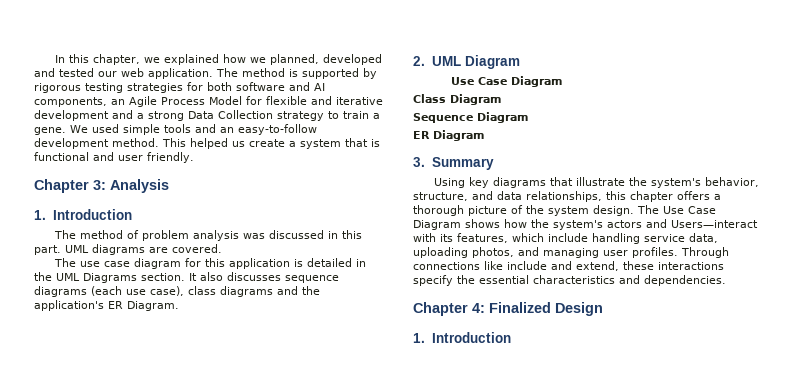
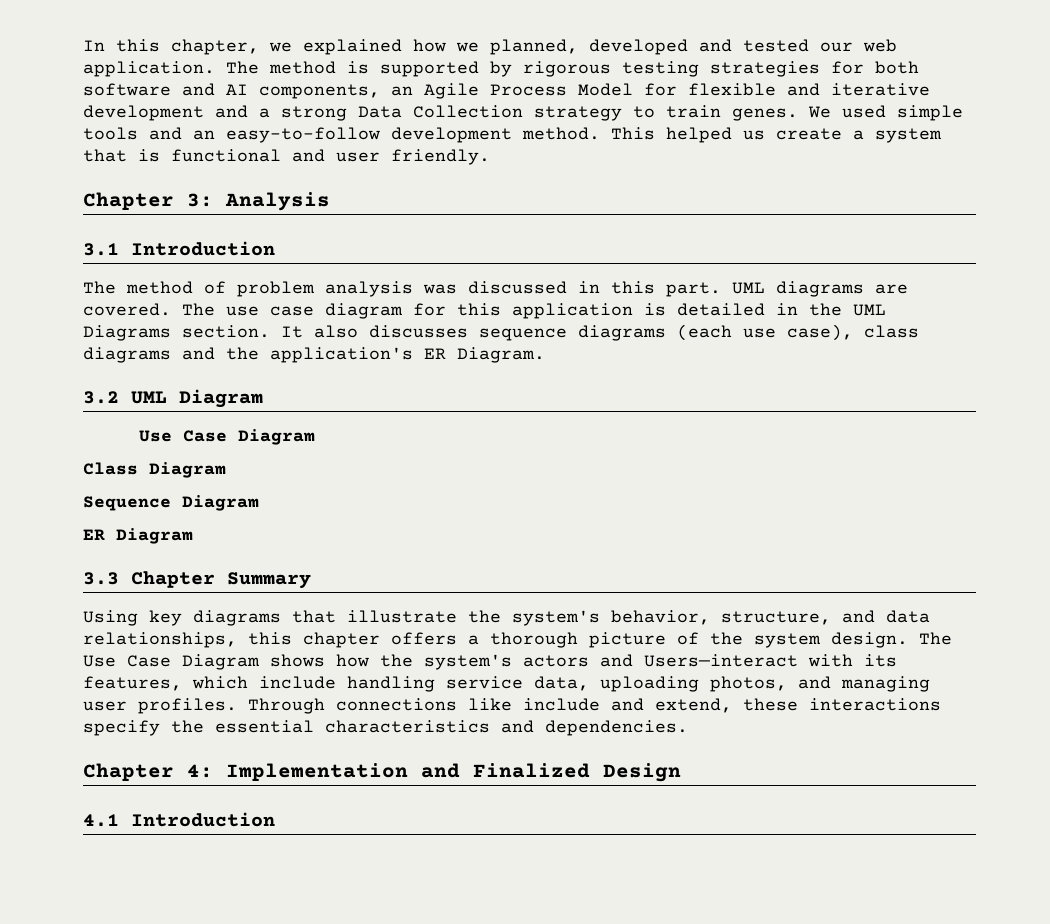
- The method is supported by rigorous testing strategies for both software and AI components, an Agile Process Model for flexible and iterative development and a strong Data Collection strategy to train a gene.
+ The method is supported by rigorous testing strategies for both software and AI components, an Agile Process Model for flexible and iterative development and a strong Data Collection strategy to train genes.
  Chapter 3: Analysis
- 1. Introduction
+ 3.1 Introduction
- UML diagrams are covered.
- The use case diagram for this application is detailed in the UML Diagrams section.
+ UML diagrams are covered. The use case diagram for this application is detailed in the UML Diagrams section.
- 2. UML Diagram
+ 3.2 UML Diagram
- 3. Summary
+ 3.3 Chapter Summary
- Chapter 4: Finalized Design
- 1. Introduction
+ Chapter 4: Implementation and Finalized Design
+ 4.1 Introduction

